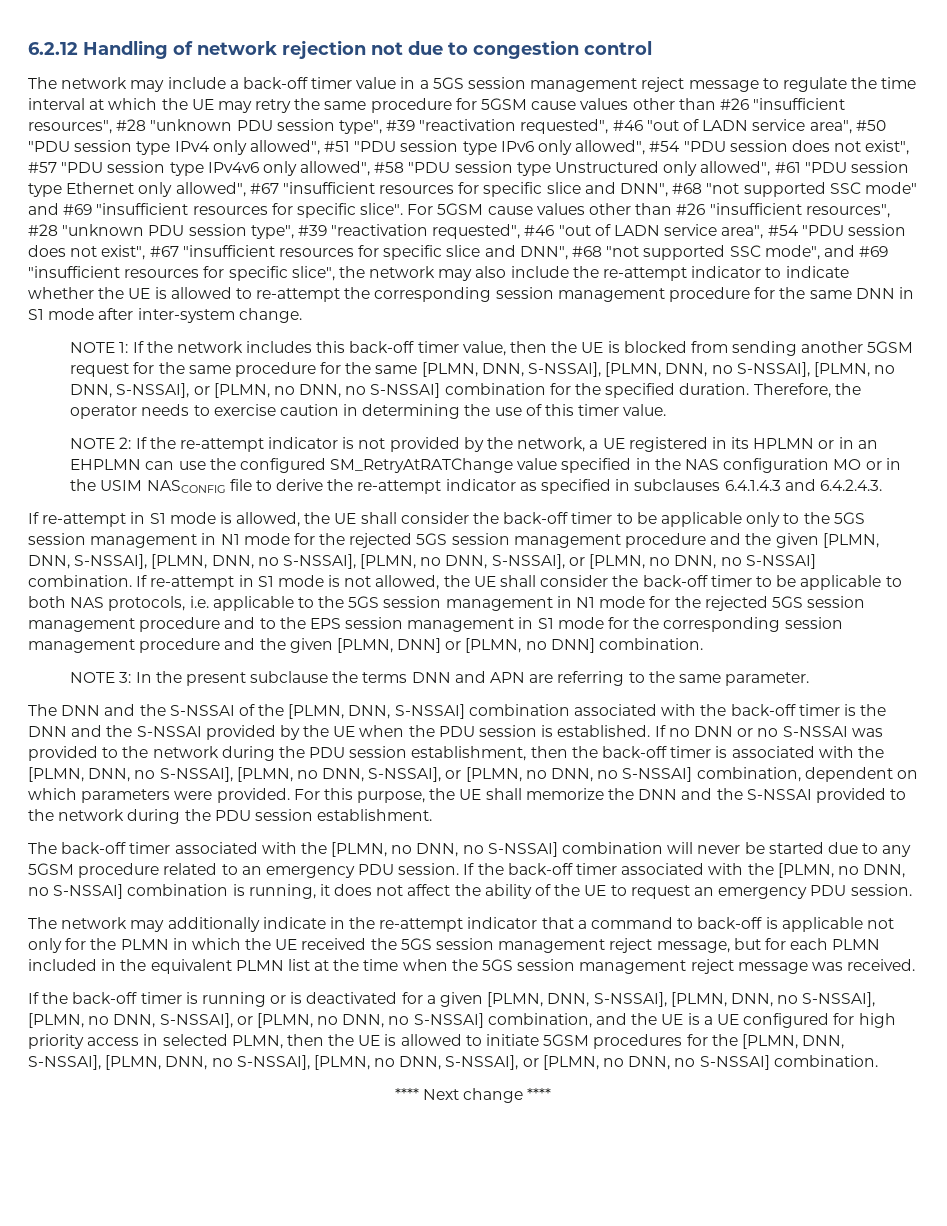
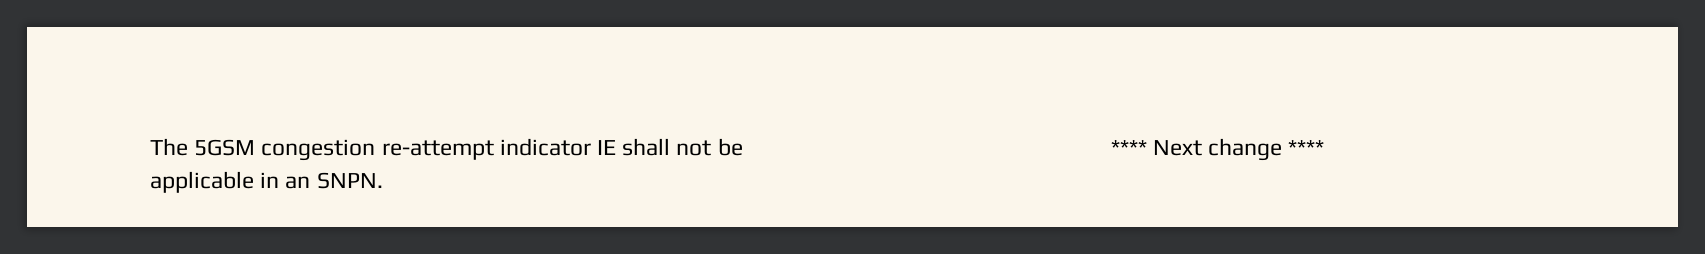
- 6.2.12 Handling of network rejection not due to congestion control
- The network may include a back-off timer value in a 5GS session management reject message to regulate the time interval at which the UE may retry the same procedure for 5GSM cause values other than #26 "insufficient resources", #28 "unknown PDU session type", #39 "reactivation requested", #46 "out of LADN service area", #50 "PDU session type IPv4 only allowed", #51 "PDU session type IPv6 only allowed", #54 "PDU session does not exist", #57 "PDU session type IPv4v6 only allowed", #58 "PDU session type Unstructured only allowed", #61 "PDU session type Ethernet only allowed", #67 "insufficient resources for specific slice and DNN", #68 "not supported SSC mode" and #69 "insufficient resources for specific slice". For 5GSM cause values other than #26 "insufficient resources", #28 "unknown PDU session type", #39 "reactivation requested", #46 "out of LADN service area", #54 "PDU session does not exist", #67 "insufficient resources for specific slice and DNN", #68 "not supported SSC mode", and #69 "insufficient resources for specific slice", the network may also include the re-attempt indicator to indicate whether the UE is allowed to re-attempt the corresponding session management procedure for the same DNN in S1 mode after inter-system change.
- NOTE 1: If the network includes this back-off timer value, then the UE is blocked from sending another 5GSM request for the same procedure for the same [PLMN, DNN, S-NSSAI], [PLMN, DNN, no S-NSSAI], [PLMN, no DNN, S-NSSAI], or [PLMN, no DNN, no S-NSSAI] combination for the specified duration. Therefore, the operator needs to exercise caution in determining the use of this timer value.
- NOTE 2: If the re-attempt indicator is not provided by the network, a UE registered in its HPLMN or in an EHPLMN can use the configured SM_RetryAtRATChange value specified in the NAS configuration MO or in the USIM NASCONFIG file to derive the re-attempt indicator as specified in subclauses 6.4.1.4.3 and 6.4.2.4.3.
- If re-attempt in S1 mode is allowed, the UE shall consider the back-off timer to be applicable only to the 5GS session management in N1 mode for the rejected 5GS session management procedure and the given [PLMN, DNN, S-NSSAI], [PLMN, DNN, no S-NSSAI], [PLMN, no DNN, S-NSSAI], or [PLMN, no DNN, no S-NSSAI] combination. If re-attempt in S1 mode is not allowed, the UE shall consider the back-off timer to be applicable to both NAS protocols, i.e. applicable to the 5GS session management in N1 mode for the rejected 5GS session management procedure and to the EPS session management in S1 mode for the corresponding session management procedure and the given [PLMN, DNN] or [PLMN, no DNN] combination.
- NOTE 3: In the present subclause the terms DNN and APN are referring to the same parameter.
- The DNN and the S-NSSAI of the [PLMN, DNN, S-NSSAI] combination associated with the back-off timer is the DNN and the S-NSSAI provided by the UE when the PDU session is established. If no DNN or no S-NSSAI was provided to the network during the PDU session establishment, then the back-off timer is associated with the [PLMN, DNN, no S-NSSAI], [PLMN, no DNN, S-NSSAI], or [PLMN, no DNN, no S-NSSAI] combination, dependent on which parameters were provided. For this purpose, the UE shall memorize the DNN and the S-NSSAI provided to the network during the PDU session establishment.
- The back-off timer associated with the [PLMN, no DNN, no S-NSSAI] combination will never be started due to any 5GSM procedure related to an emergency PDU session. If the back-off timer associated with the [PLMN, no DNN, no S-NSSAI] combination is running, it does not affect the ability of the UE to request an emergency PDU session.
- The network may additionally indicate in the re-attempt indicator that a command to back-off is applicable not only for the PLMN in which the UE received the 5GS session management reject message, but for each PLMN included in the equivalent PLMN list at the time when the 5GS session management reject message was received.
- If the back-off timer is running or is deactivated for a given [PLMN, DNN, S-NSSAI], [PLMN, DNN, no S-NSSAI], [PLMN, no DNN, S-NSSAI], or [PLMN, no DNN, no S-NSSAI] combination, and the UE is a UE configured for high priority access in selected PLMN, then the UE is allowed to initiate 5GSM procedures for the [PLMN, DNN, S-NSSAI], [PLMN, DNN, no S-NSSAI], [PLMN, no DNN, S-NSSAI], or [PLMN, no DNN, no S-NSSAI] combination.
+ The 5GSM congestion re-attempt indicator IE shall not be applicable in an SNPN.

